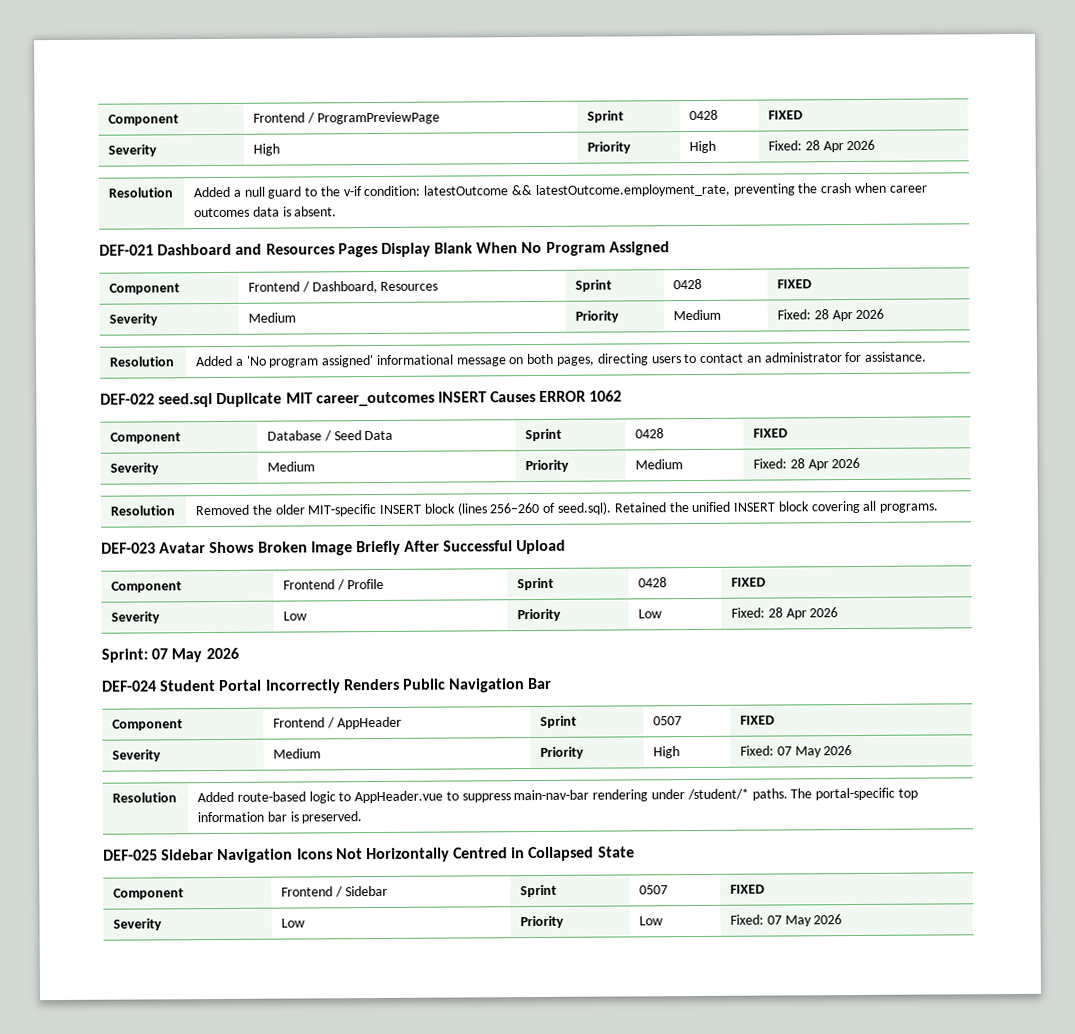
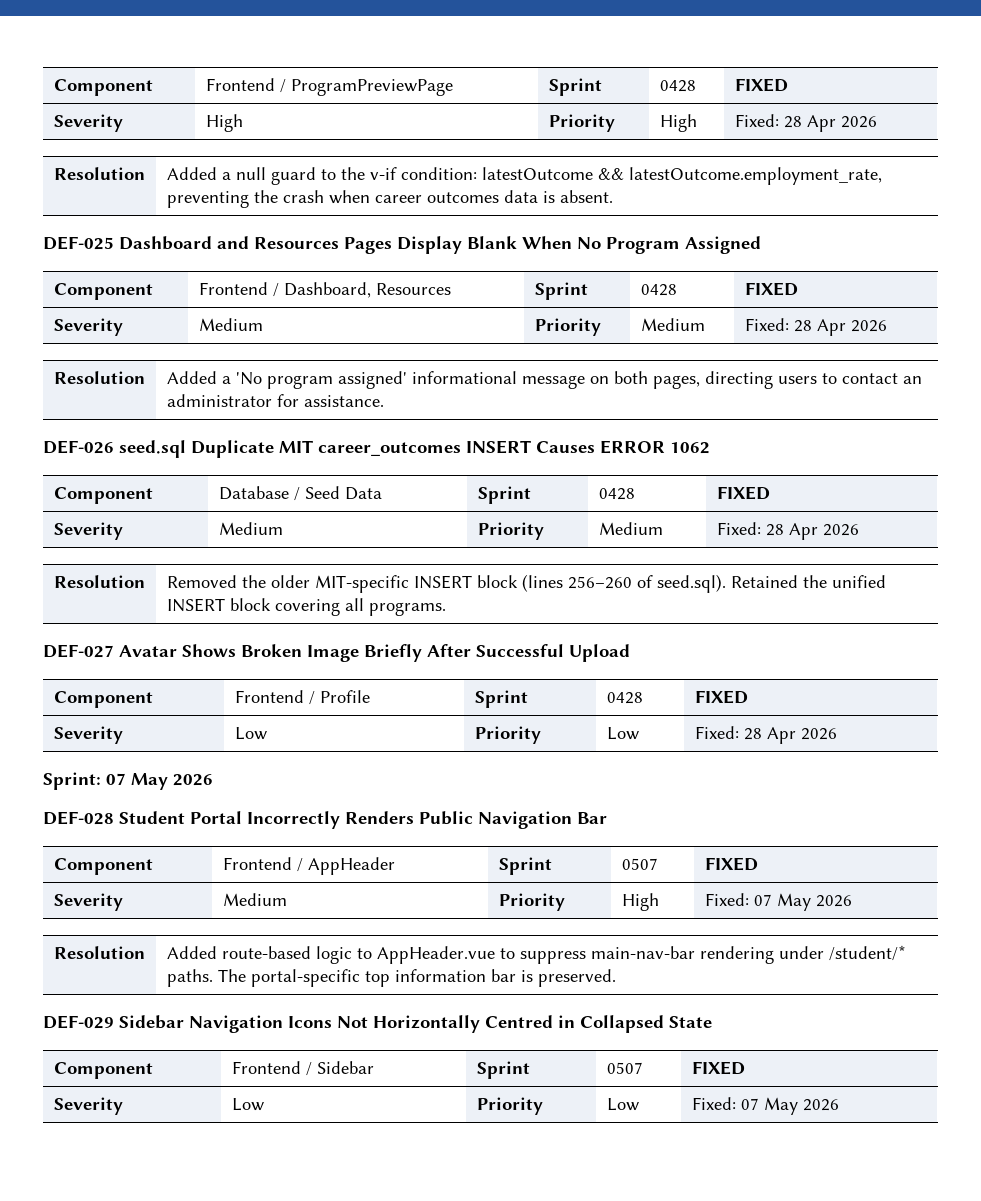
- DEF-021 Dashboard and Resources Pages Display Blank When No Program Assigned
+ DEF-025 Dashboard and Resources Pages Display Blank When No Program Assigned
- DEF-022 seed.sql Duplicate MIT career_outcomes INSERT Causes ERROR 1062
+ DEF-026 seed.sql Duplicate MIT career_outcomes INSERT Causes ERROR 1062
- DEF-023 Avatar Shows Broken Image Briefly After Successful Upload
+ DEF-027 Avatar Shows Broken Image Briefly After Successful Upload
- DEF-024 Student Portal Incorrectly Renders Public Navigation Bar
+ DEF-028 Student Portal Incorrectly Renders Public Navigation Bar
- DEF-025 Sidebar Navigation Icons Not Horizontally Centred in Collapsed State
+ DEF-029 Sidebar Navigation Icons Not Horizontally Centred in Collapsed State

